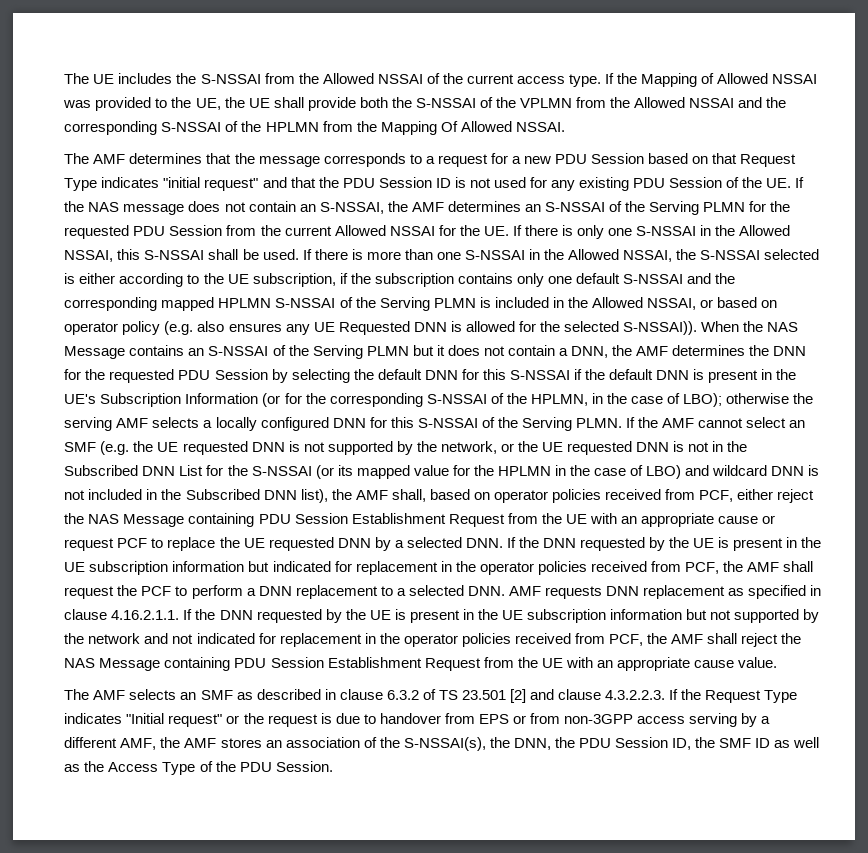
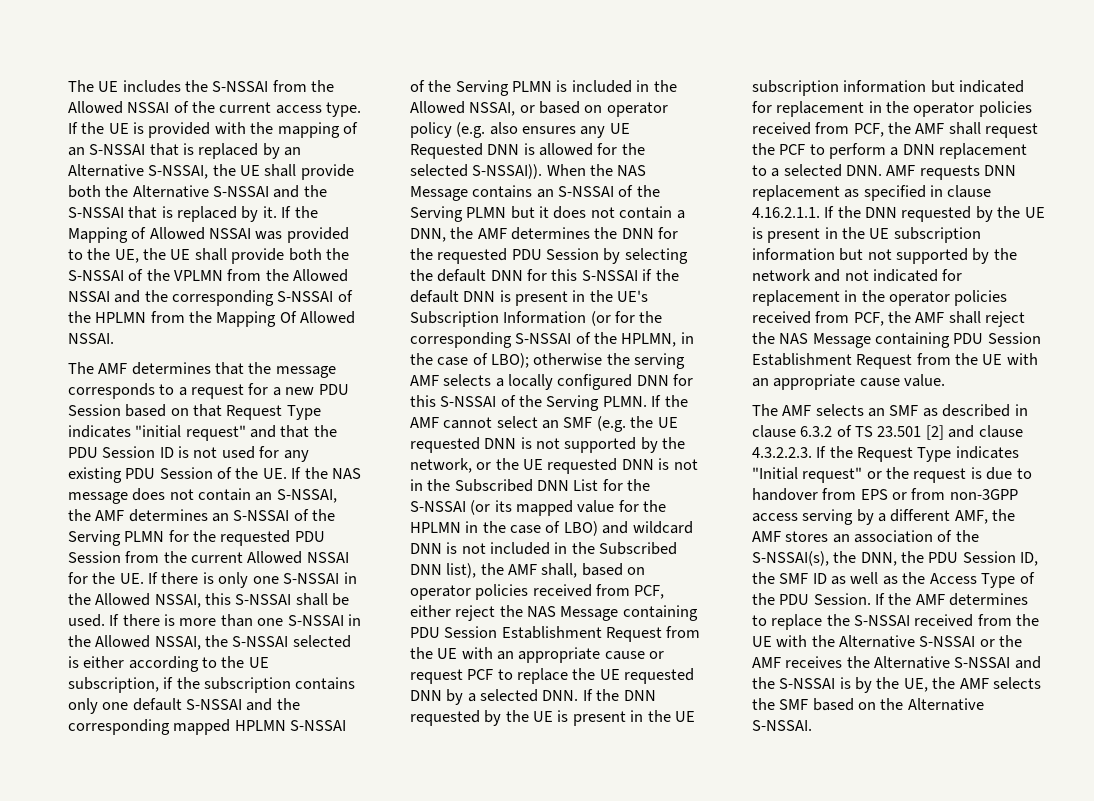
- If the Mapping of Allowed NSSAI was provided to the UE, the UE shall provide both the S-NSSAI of the VPLMN from the Allowed NSSAI and the corresponding S-NSSAI of the HPLMN from the Mapping Of Allowed NSSAI.
+ If the UE is provided with the mapping of an S-NSSAI that is replaced by an Alternative S-NSSAI, the UE shall provide both the Alternative S-NSSAI and the S-NSSAI that is replaced by it. If the Mapping of Allowed NSSAI was provided to the UE, the UE shall provide both the S-NSSAI of the VPLMN from the Allowed NSSAI and the corresponding S-NSSAI of the HPLMN from the Mapping Of Allowed NSSAI.
+ If the AMF determines to replace the S-NSSAI received from the UE with the Alternative S-NSSAI or the AMF receives the Alternative S-NSSAI and the S-NSSAI is by the UE, the AMF selects the SMF based on the Alternative S-NSSAI.

